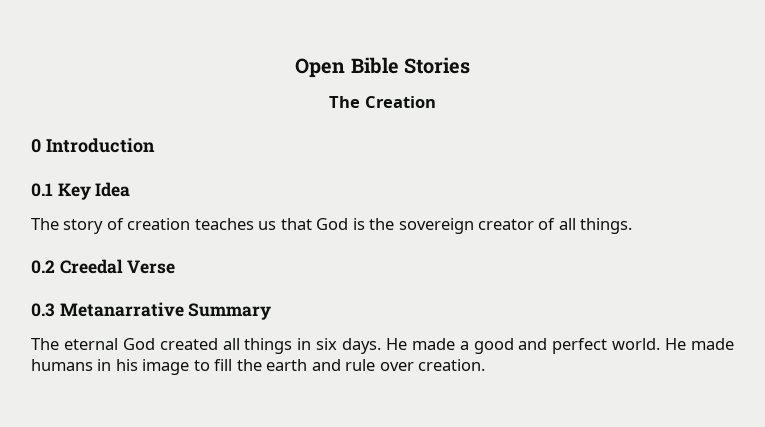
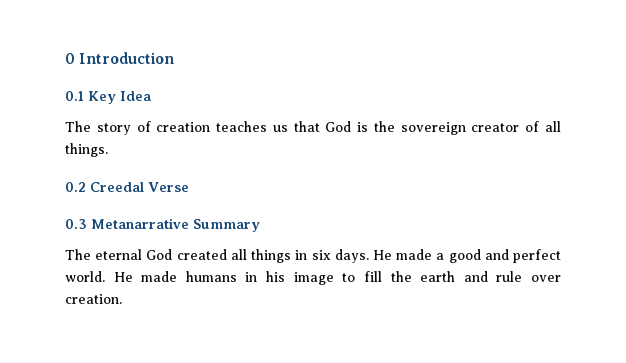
- Open Bible Stories
- The Creation

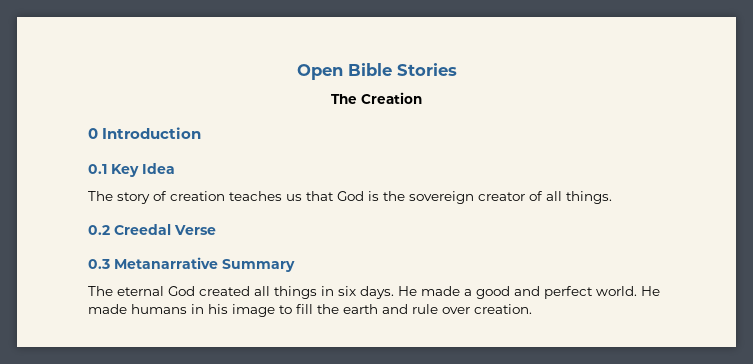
+ Open Bible Stories
+ The Creation

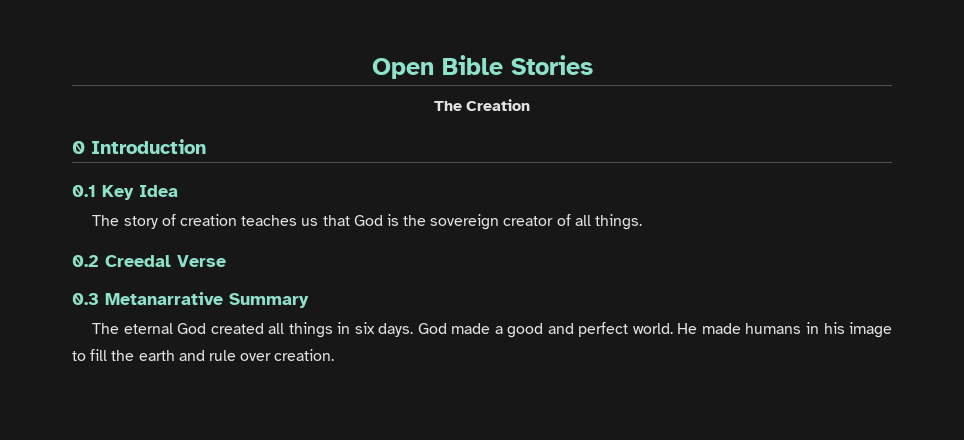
- He made a good and perfect world.
+ God made a good and perfect world.

